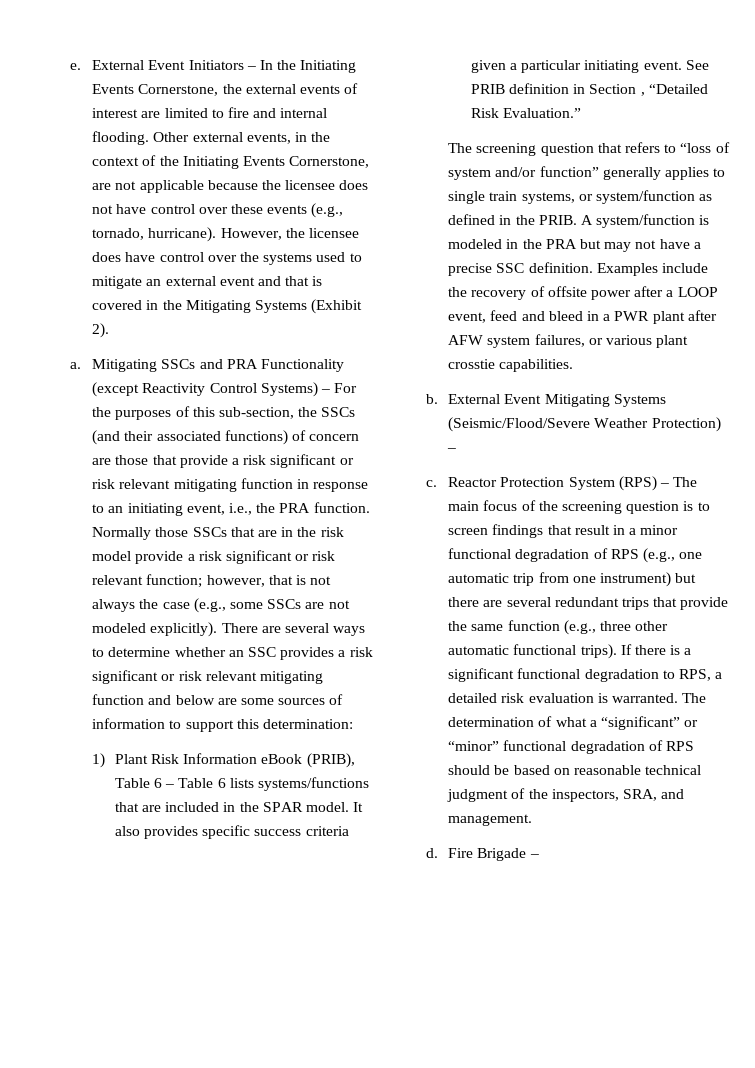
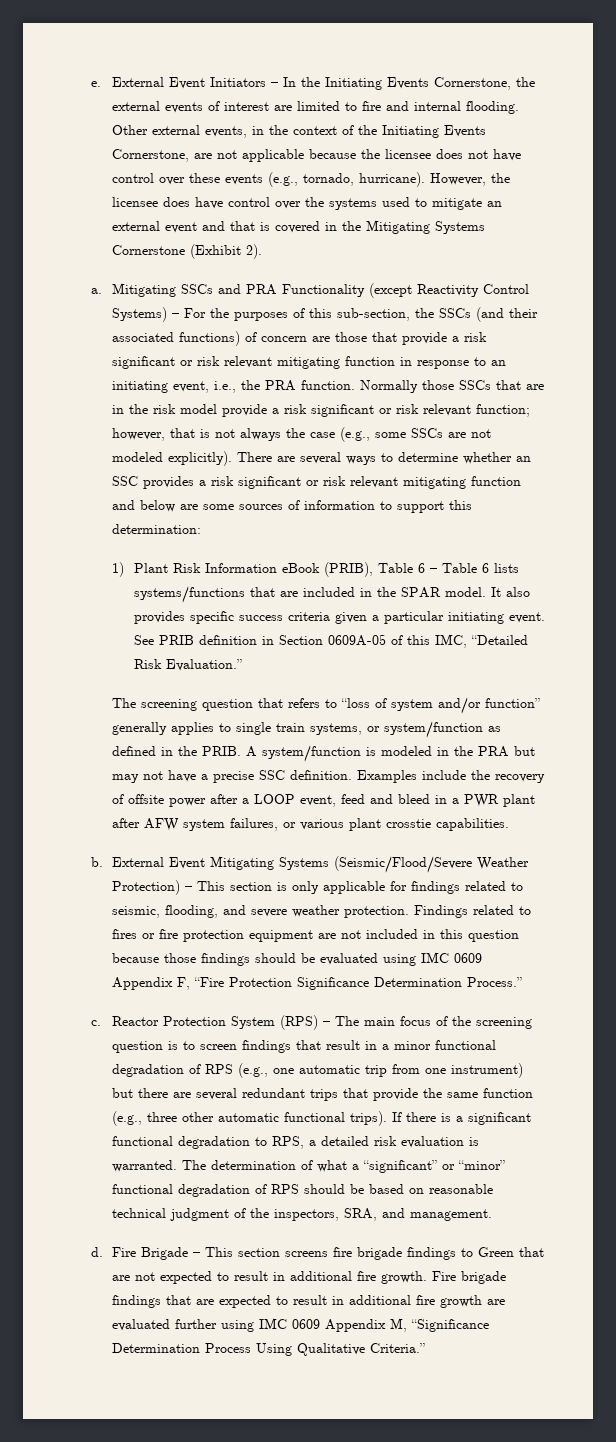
- However, the licensee does have control over the systems used to mitigate an external event and that is covered in the Mitigating Systems (Exhibit 2).
+ However, the licensee does have control over the systems used to mitigate an external event and that is covered in the Mitigating Systems Cornerstone (Exhibit 2).
- See PRIB definition in Section , “Detailed Risk Evaluation.”
+ See PRIB definition in Section 0609A-05 of this IMC, “Detailed Risk Evaluation.”
- External Event Mitigating Systems (Seismic/Flood/Severe Weather Protection) –
+ External Event Mitigating Systems (Seismic/Flood/Severe Weather Protection) – This section is only applicable for findings related to seismic, flooding, and severe weather protection. Findings related to fires or fire protection equipment are not included in this question because those findings should be evaluated using IMC 0609 Appendix F, “Fire Protection Significance Determination Process.”
- Fire Brigade –
+ Fire Brigade – This section screens fire brigade findings to Green that are not expected to result in additional fire growth. Fire brigade findings that are expected to result in additional fire growth are evaluated further using IMC 0609 Appendix M, “Significance Determination Process Using Qualitative Criteria.”

